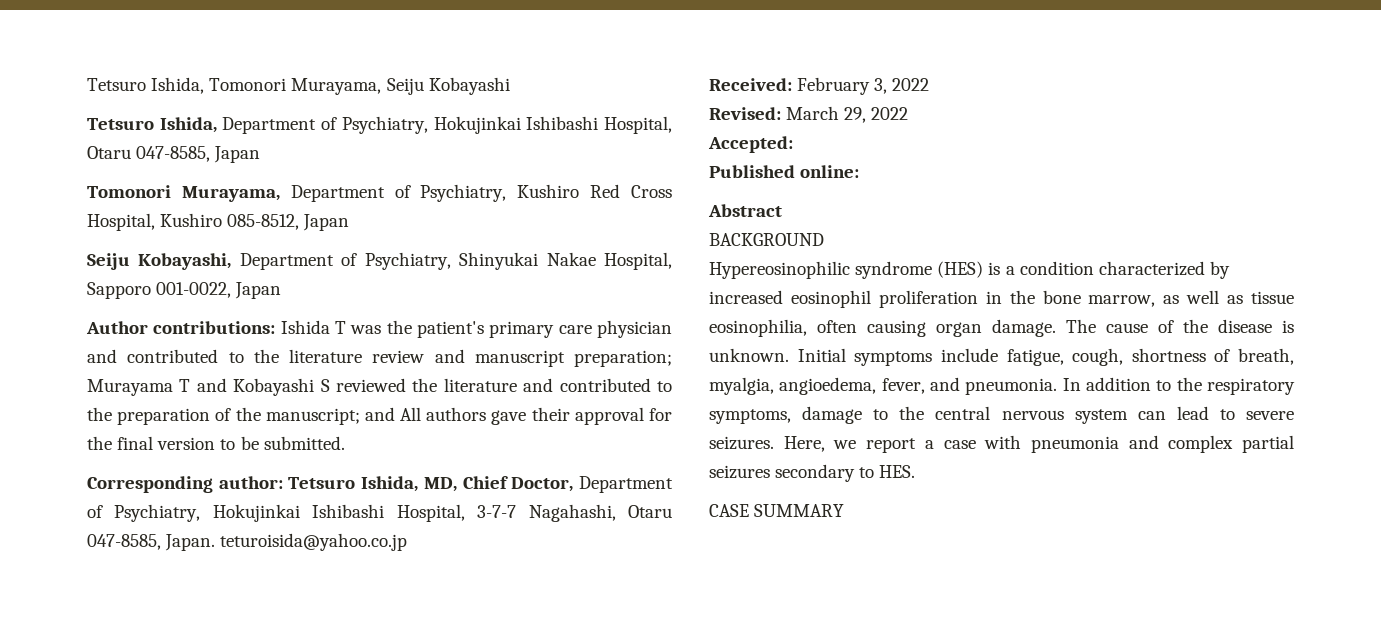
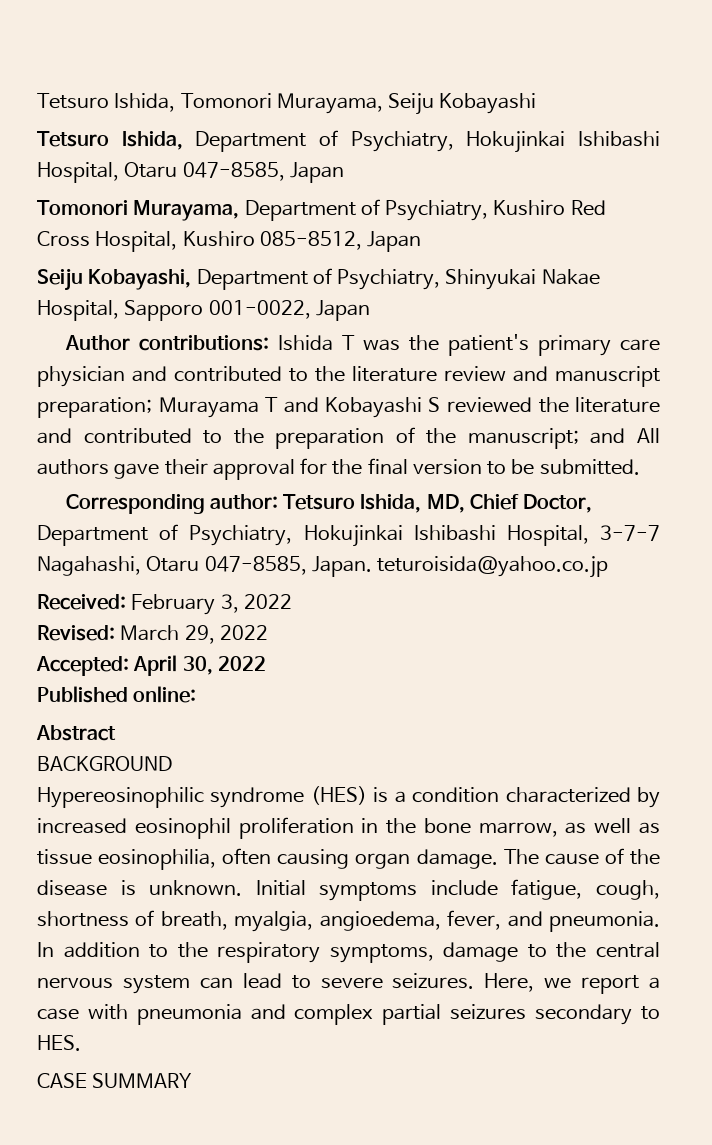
- Accepted:
+ Accepted: April 30, 2022

